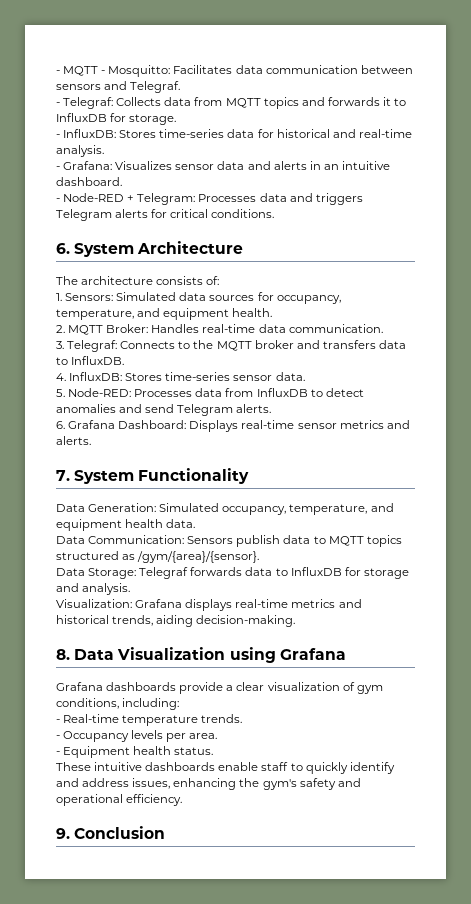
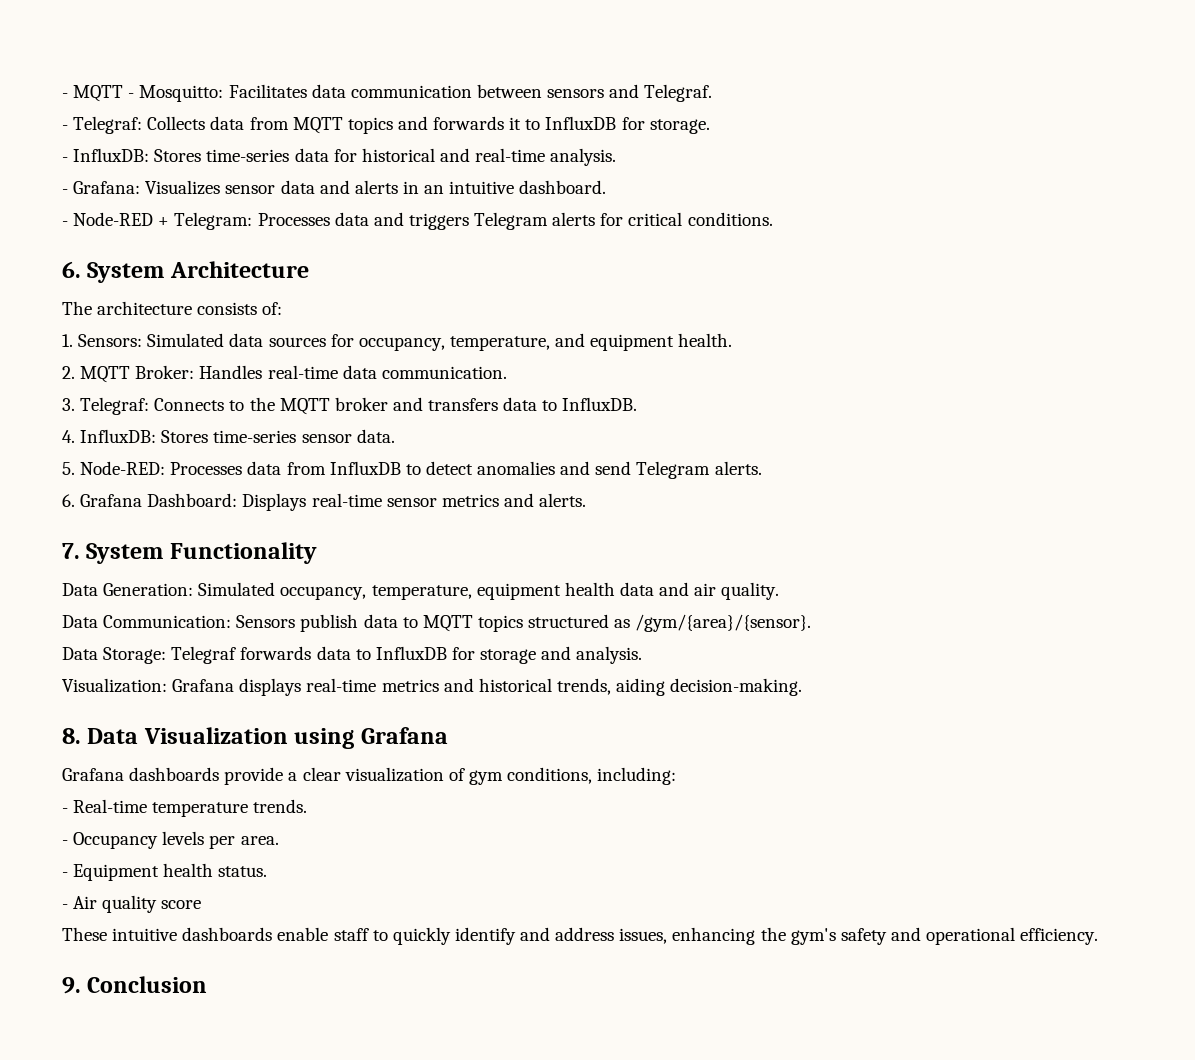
- Data Generation: Simulated occupancy, temperature, and equipment health data.
+ Data Generation: Simulated occupancy, temperature, equipment health data and air quality.
+ - Air quality score

